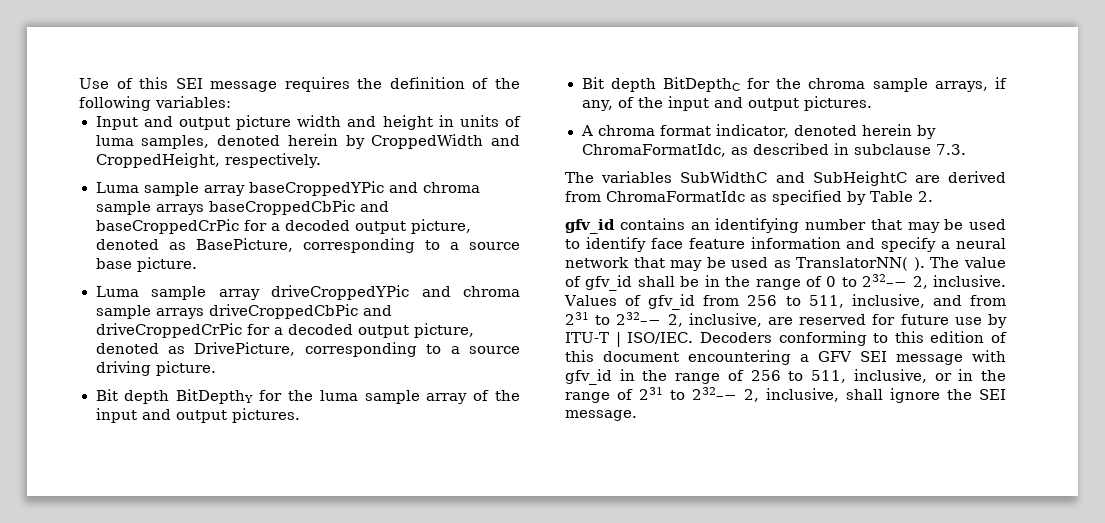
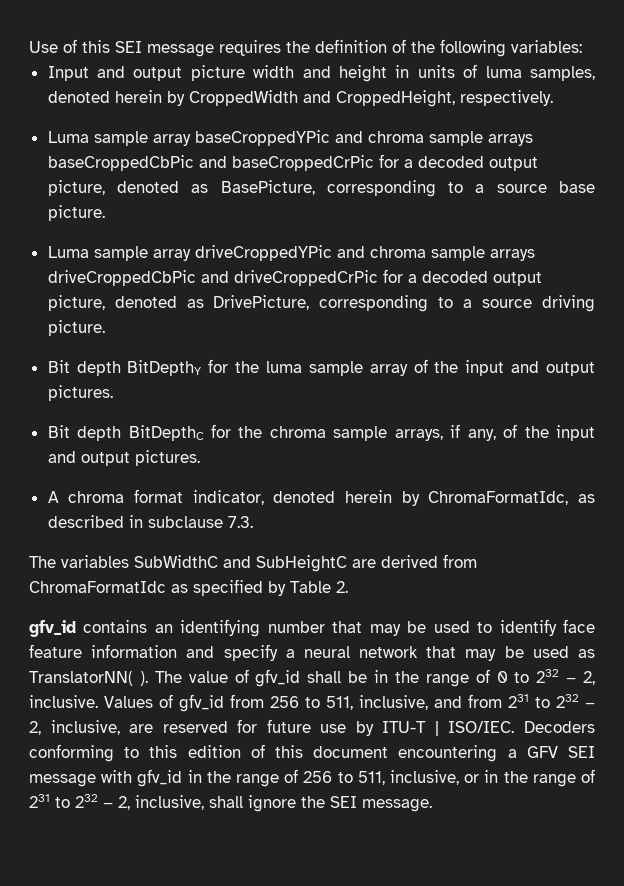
- The value of gfv_id shall be in the range of 0 to 232–− 2, inclusive.
+ The value of gfv_id shall be in the range of 0 to 232 − 2, inclusive.
- Values of gfv_id from 256 to 511, inclusive, and from 231 to 232–− 2, inclusive, are reserved for future use by ITU-T | ISO/IEC.
+ Values of gfv_id from 256 to 511, inclusive, and from 231 to 232 − 2, inclusive, are reserved for future use by ITU-T | ISO/IEC.
- Decoders conforming to this edition of this document encountering a GFV SEI message with gfv_id in the range of 256 to 511, inclusive, or in the range of 231 to 232–− 2, inclusive, shall ignore the SEI message.
+ Decoders conforming to this edition of this document encountering a GFV SEI message with gfv_id in the range of 256 to 511, inclusive, or in the range of 231 to 232 − 2, inclusive, shall ignore the SEI message.

